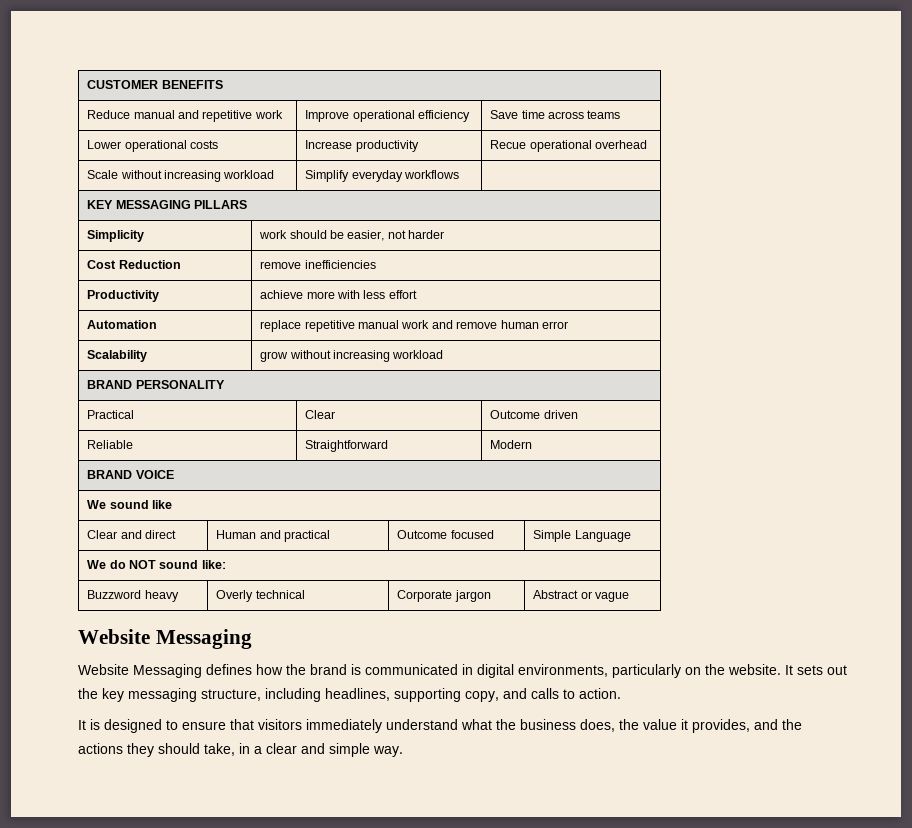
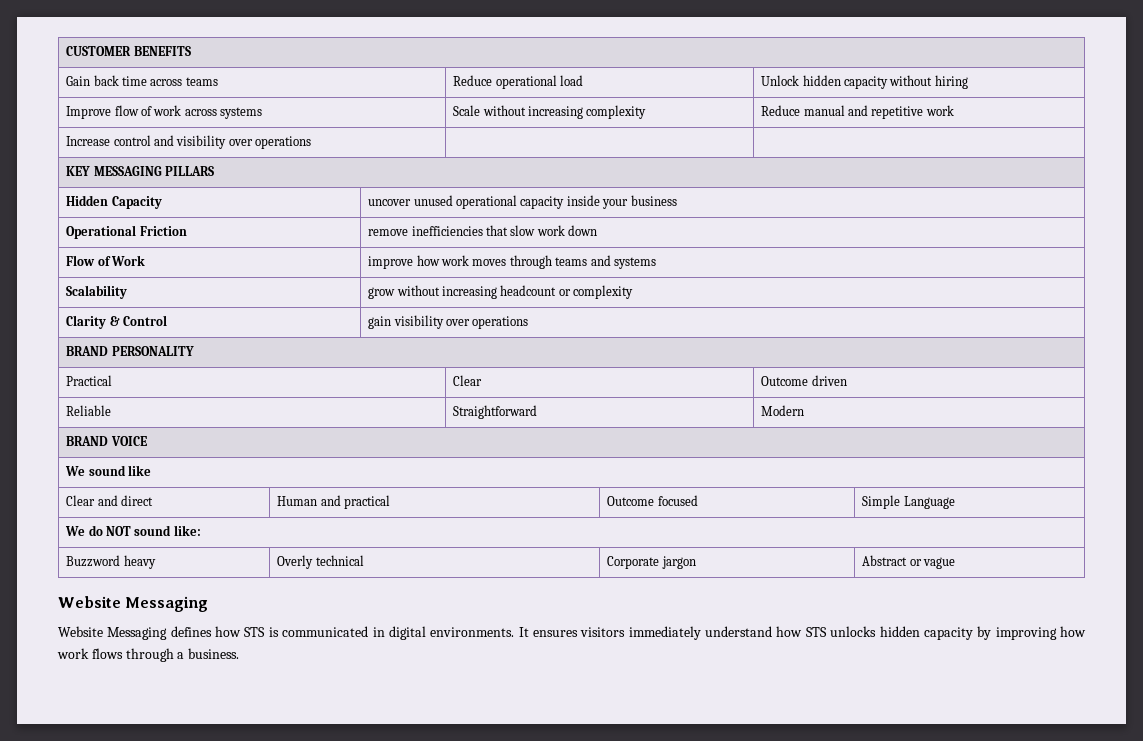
- Reduce manual and repetitive work | Improve operational efficiency | Save time across teams
- Lower operational costs | Increase productivity | Recue operational overhead
- Scale without increasing workload | Simplify everyday workflows |
+ Gain back time across teams | Reduce operational load | Unlock hidden capacity without hiring
+ Improve flow of work across systems | Scale without increasing complexity | Reduce manual and repetitive work
+ Increase control and visibility over operations | |
  KEY MESSAGING PILLARS
- Simplicity | work should be easier, not harder
- Cost Reduction | remove inefficiencies
- Productivity | achieve more with less effort
- Automation | replace repetitive manual work and remove human error
- Scalability | grow without increasing workload
+ Hidden Capacity | uncover unused operational capacity inside your business
+ Operational Friction | remove inefficiencies that slow work down
+ Flow of Work | improve how work moves through teams and systems
+ Scalability | grow without increasing headcount or complexity
+ Clarity & Control | gain visibility over operations
- Website Messaging defines how the brand is communicated in digital environments, particularly on the website. It sets out the key messaging structure, including headlines, supporting copy, and calls to action.
- It is designed to ensure that visitors immediately understand what the business does, the value it provides, and the actions they should take, in a clear and simple way.
+ Website Messaging defines how STS is communicated in digital environments. It ensures visitors immediately understand how STS unlocks hidden capacity by improving how work flows through a business.

